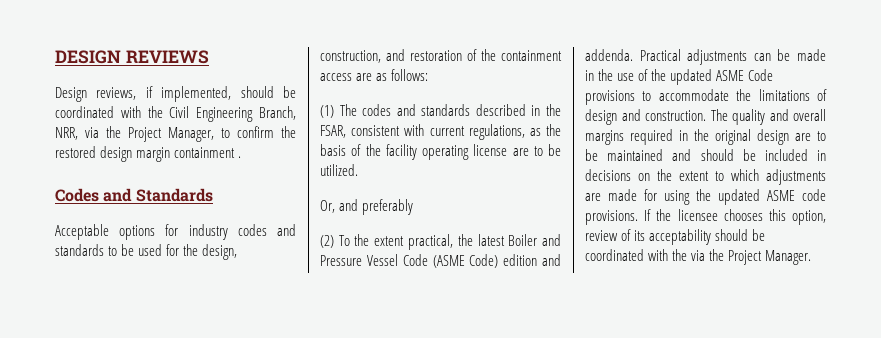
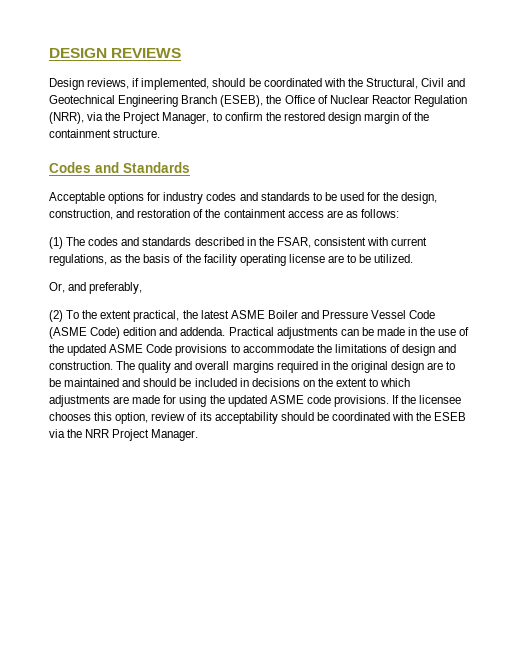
- Design reviews, if implemented, should be coordinated with the Civil Engineering Branch, NRR, via the Project Manager, to confirm the restored design margin containment .
+ Design reviews, if implemented, should be coordinated with the Structural, Civil and Geotechnical Engineering Branch (ESEB), the Office of Nuclear Reactor Regulation (NRR), via the Project Manager, to confirm the restored design margin of the containment structure.
- Or, and preferably
+ Or, and preferably,
- (2) To the extent practical, the latest Boiler and Pressure Vessel Code (ASME Code) edition and addenda.
+ (2) To the extent practical, the latest ASME Boiler and Pressure Vessel Code (ASME Code) edition and addenda.
- If the licensee chooses this option, review of its acceptability should be coordinated with the via the Project Manager.
+ If the licensee chooses this option, review of its acceptability should be coordinated with the ESEB via the NRR Project Manager.

